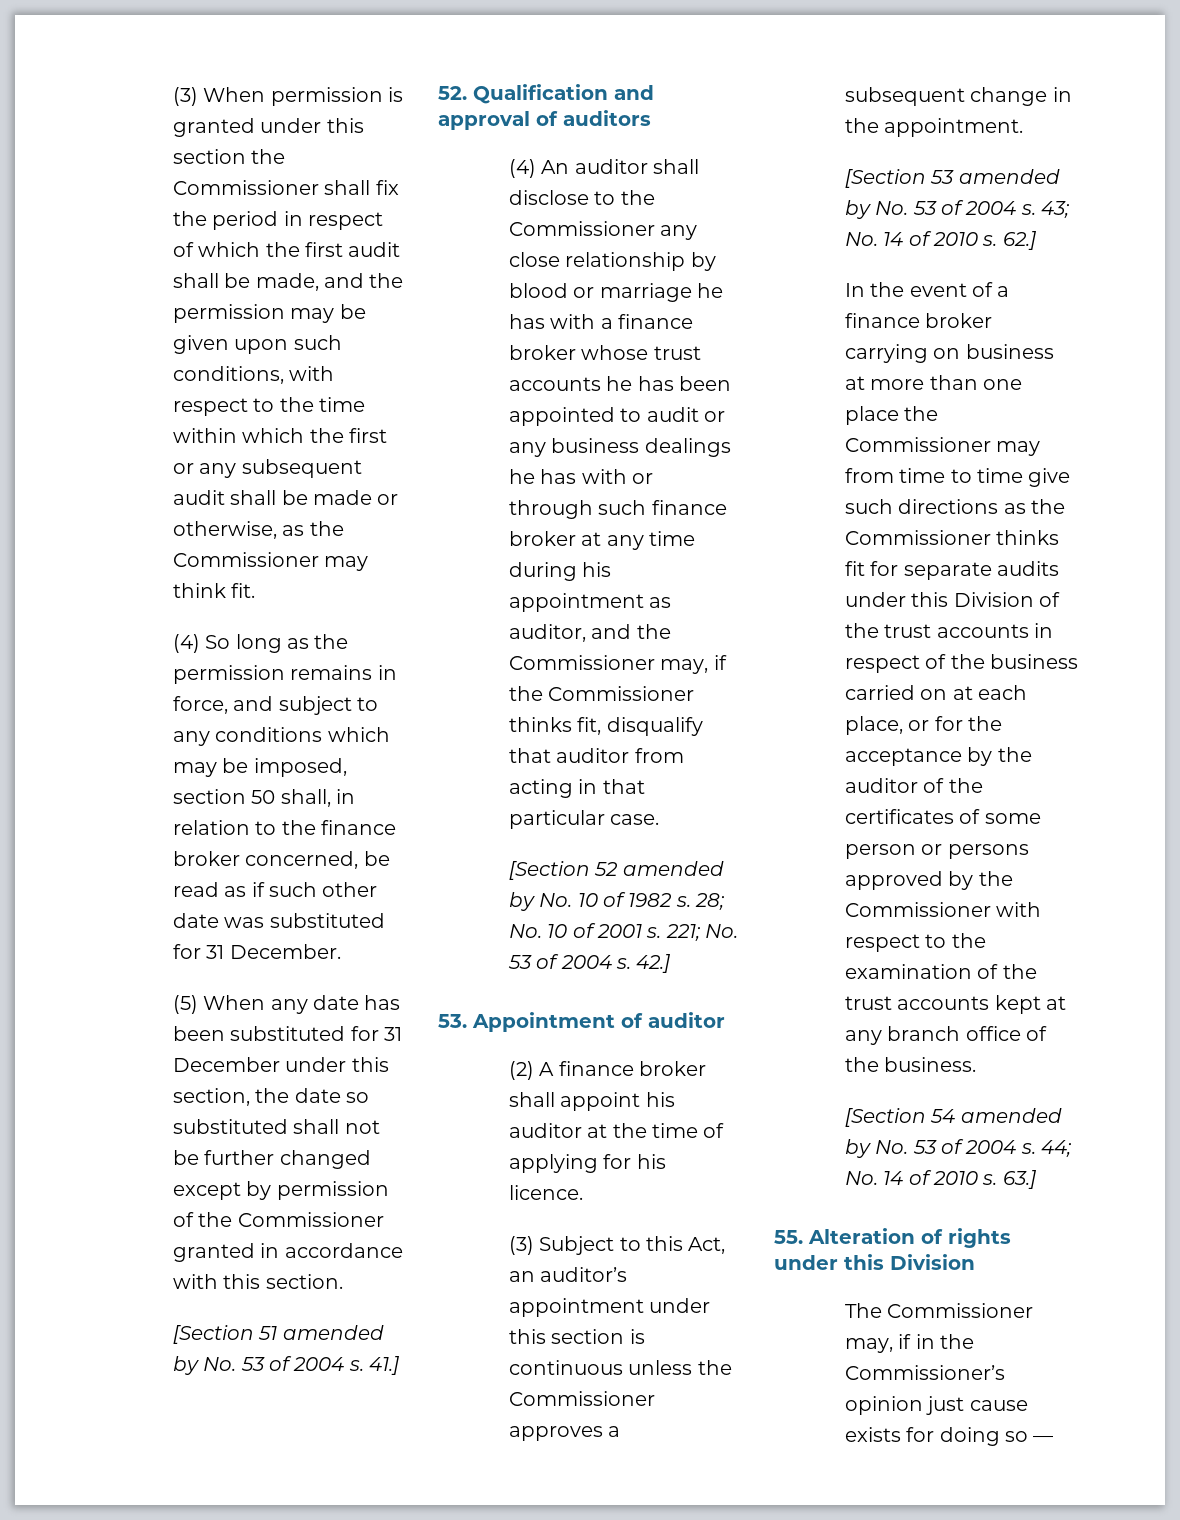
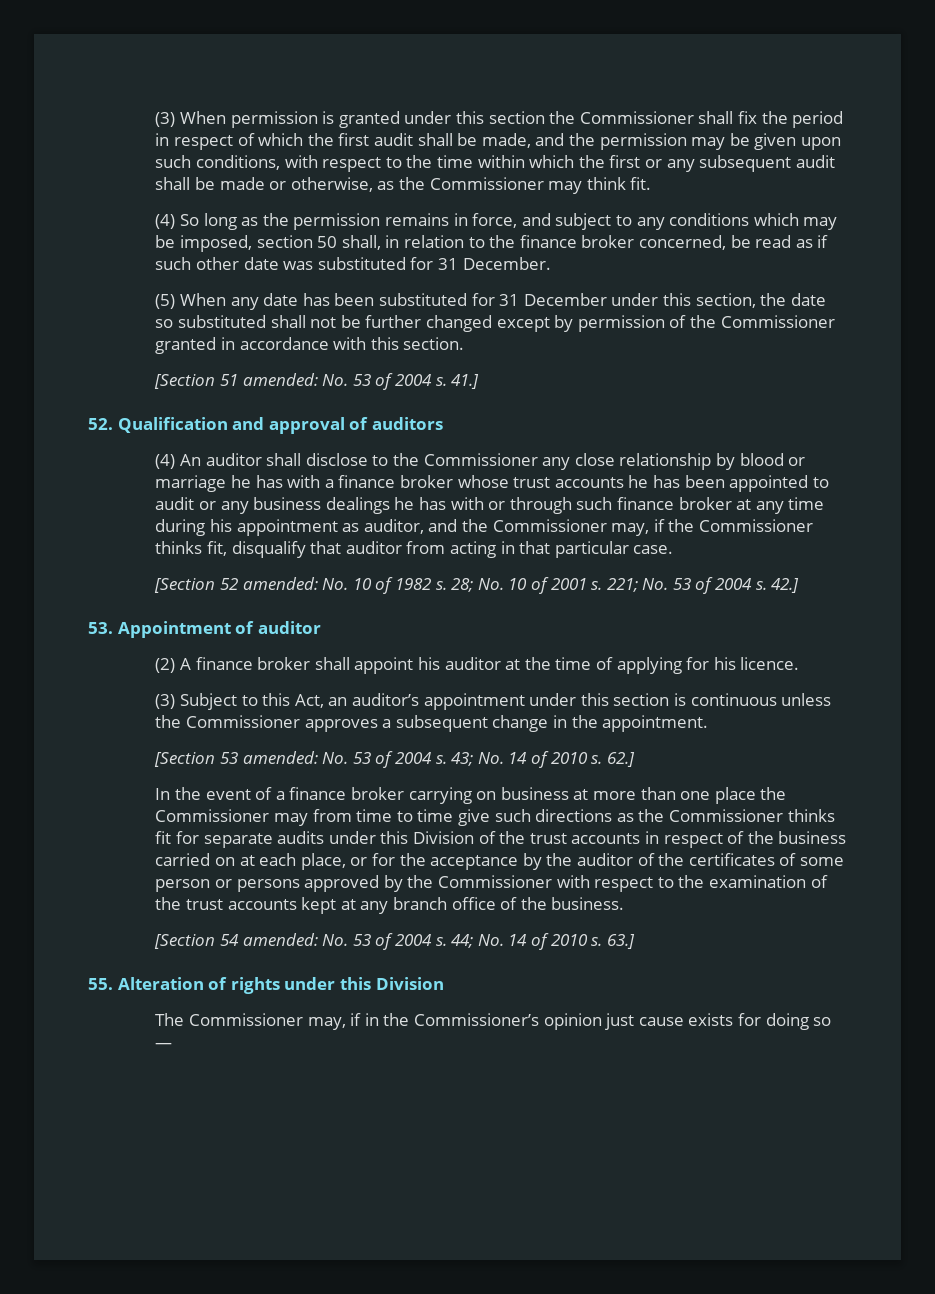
- [Section 51 amended by No. 53 of 2004 s.
+ [Section 51 amended: No. 53 of 2004 s.
- [Section 52 amended by No. 10 of 1982 s.
+ [Section 52 amended: No. 10 of 1982 s.
- [Section 53 amended by No. 53 of 2004 s.
+ [Section 53 amended: No. 53 of 2004 s.
- [Section 54 amended by No. 53 of 2004 s.
+ [Section 54 amended: No. 53 of 2004 s.

